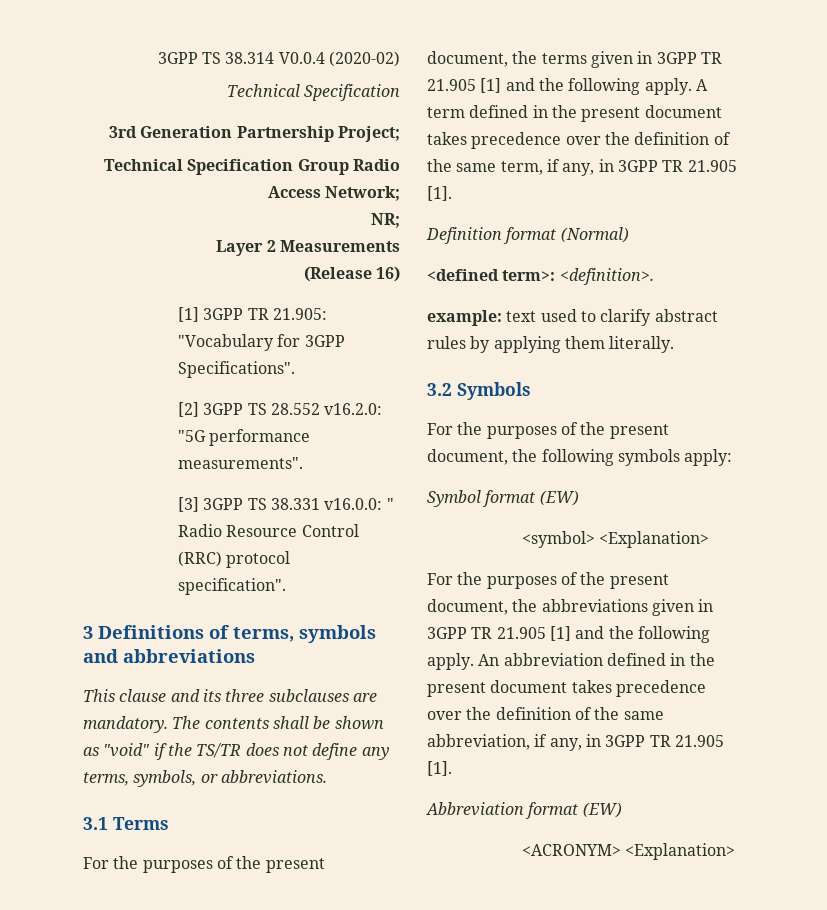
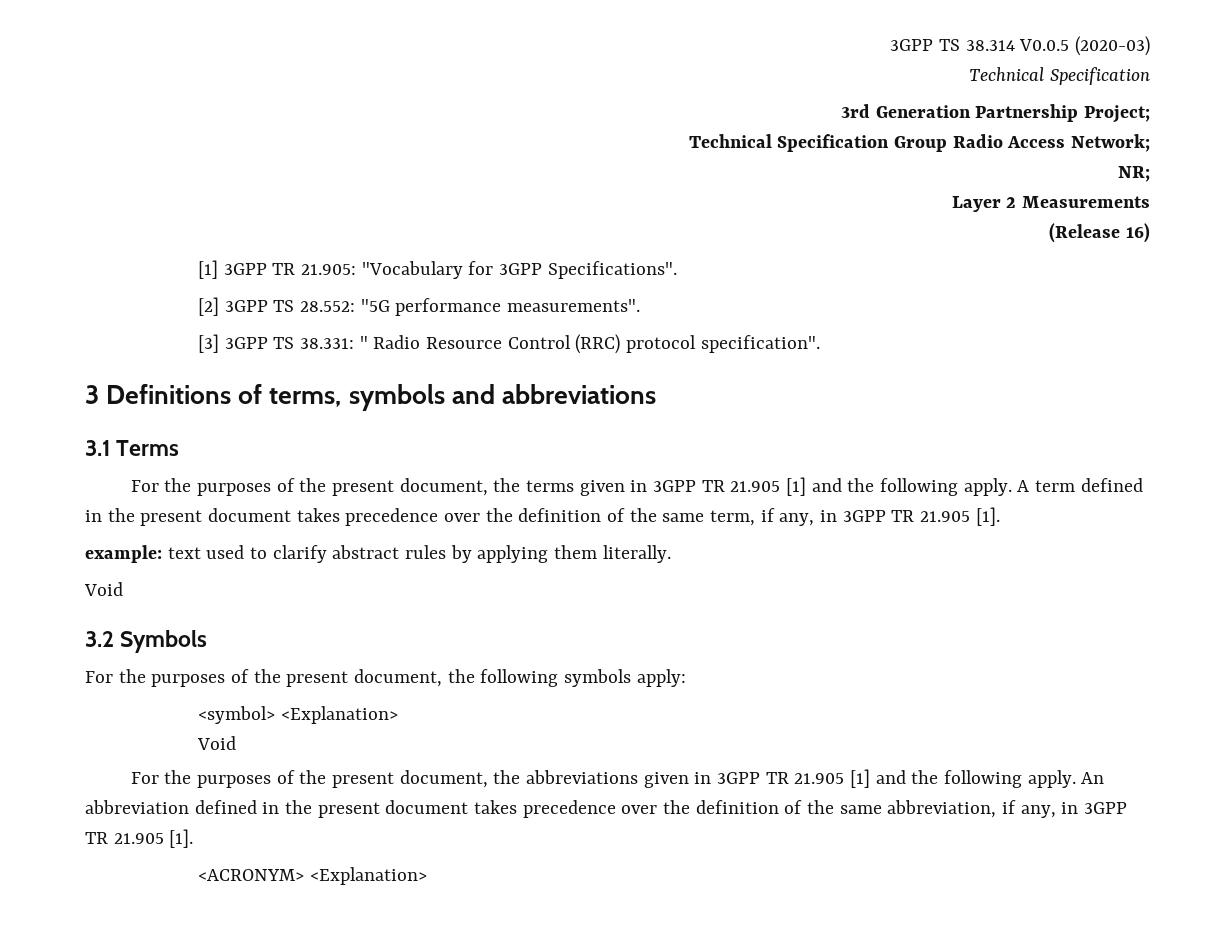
- 3GPP TS 38.314 V0.0.4 (2020-02)
+ 3GPP TS 38.314 V0.0.5 (2020-03)
- [2] 3GPP TS 28.552 v16.2.0: "5G performance measurements".
+ [2] 3GPP TS 28.552: "5G performance measurements".
- [3] 3GPP TS 38.331 v16.0.0: " Radio Resource Control (RRC) protocol specification".
+ [3] 3GPP TS 38.331: " Radio Resource Control (RRC) protocol specification".
- This clause and its three subclauses are mandatory. The contents shall be shown as "void" if the TS/TR does not define any terms, symbols, or abbreviations.
- Definition format (Normal)
- <defined term>: <definition>.
  example: text used to clarify abstract rules by applying them literally.
+ Void
- Symbol format (EW)
  <symbol> <Explanation>
+ Void
- Abbreviation format (EW)

